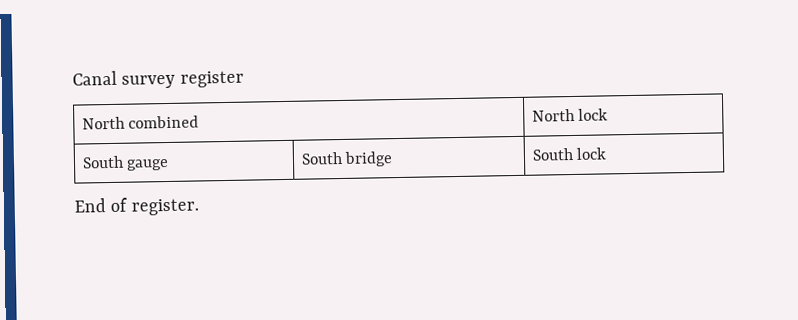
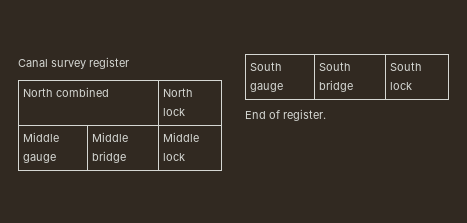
+ Middle gauge | Middle bridge | Middle lock

